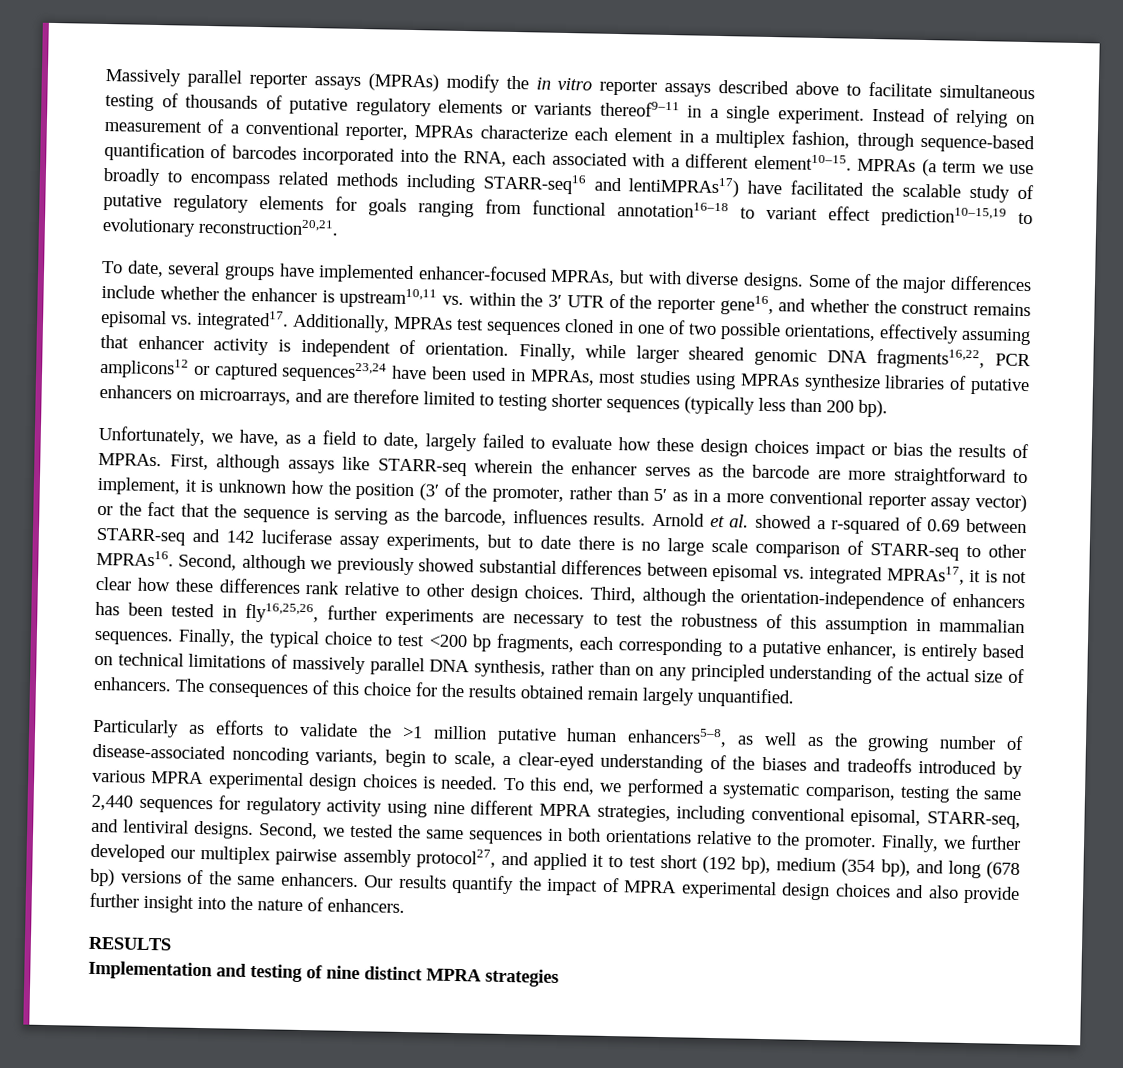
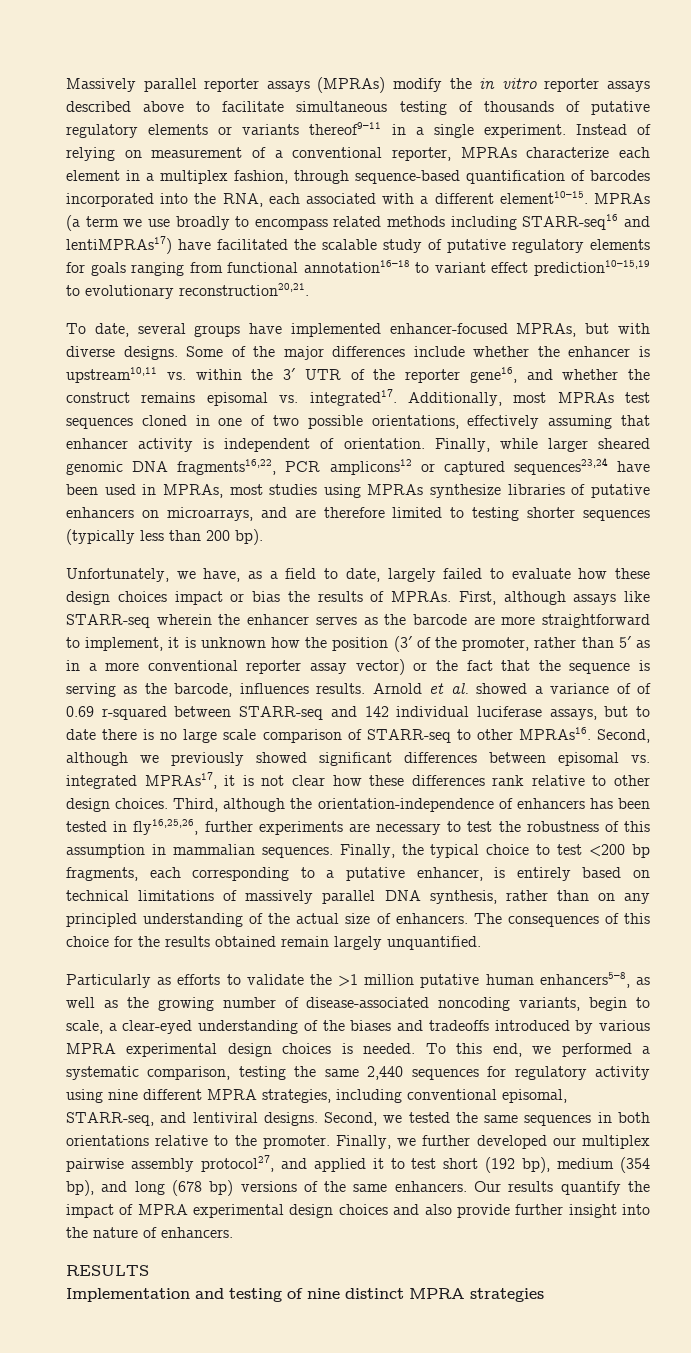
- Additionally, MPRAs test sequences cloned in one of two possible orientations, effectively assuming that enhancer activity is independent of orientation.
+ Additionally, most MPRAs test sequences cloned in one of two possible orientations, effectively assuming that enhancer activity is independent of orientation.
- Arnold et al. showed a r-squared of 0.69 between STARR-seq and 142 luciferase assay experiments, but to date there is no large scale comparison of STARR-seq to other MPRAs16.
+ Arnold et al. showed a variance of of 0.69 r-squared between STARR-seq and 142 individual luciferase assays, but to date there is no large scale comparison of STARR-seq to other MPRAs16.
- Second, although we previously showed substantial differences between episomal vs. integrated MPRAs17, it is not clear how these differences rank relative to other design choices.
+ Second, although we previously showed significant differences between episomal vs. integrated MPRAs17, it is not clear how these differences rank relative to other design choices.

